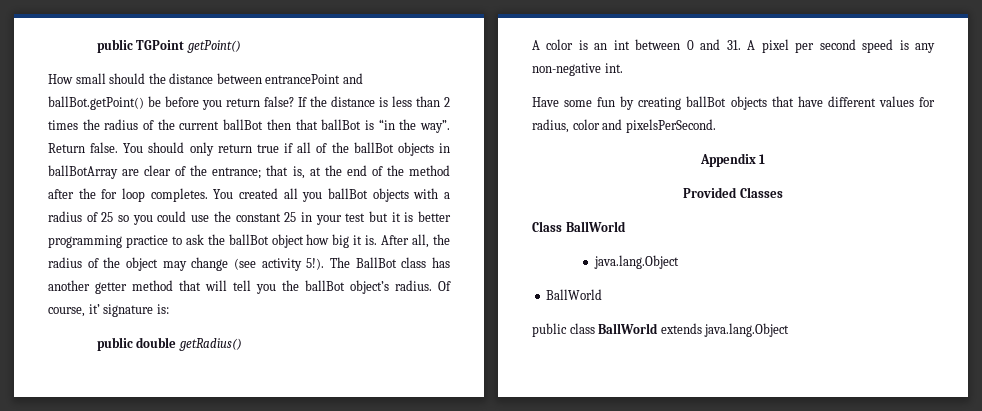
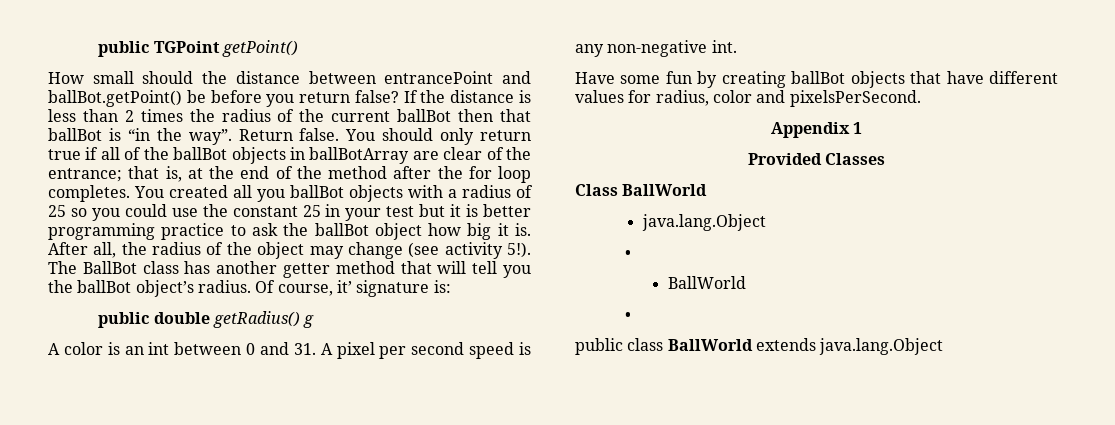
- public double getRadius()
+ public double getRadius() g
  Class BallWorld
  java.lang.Object
+ •
  BallWorld
+ •

